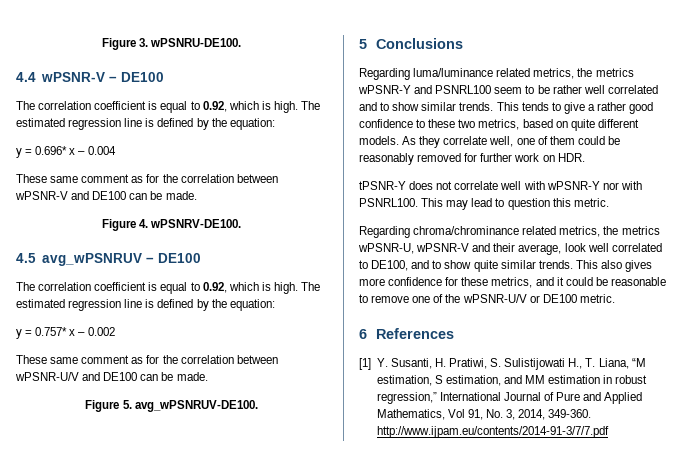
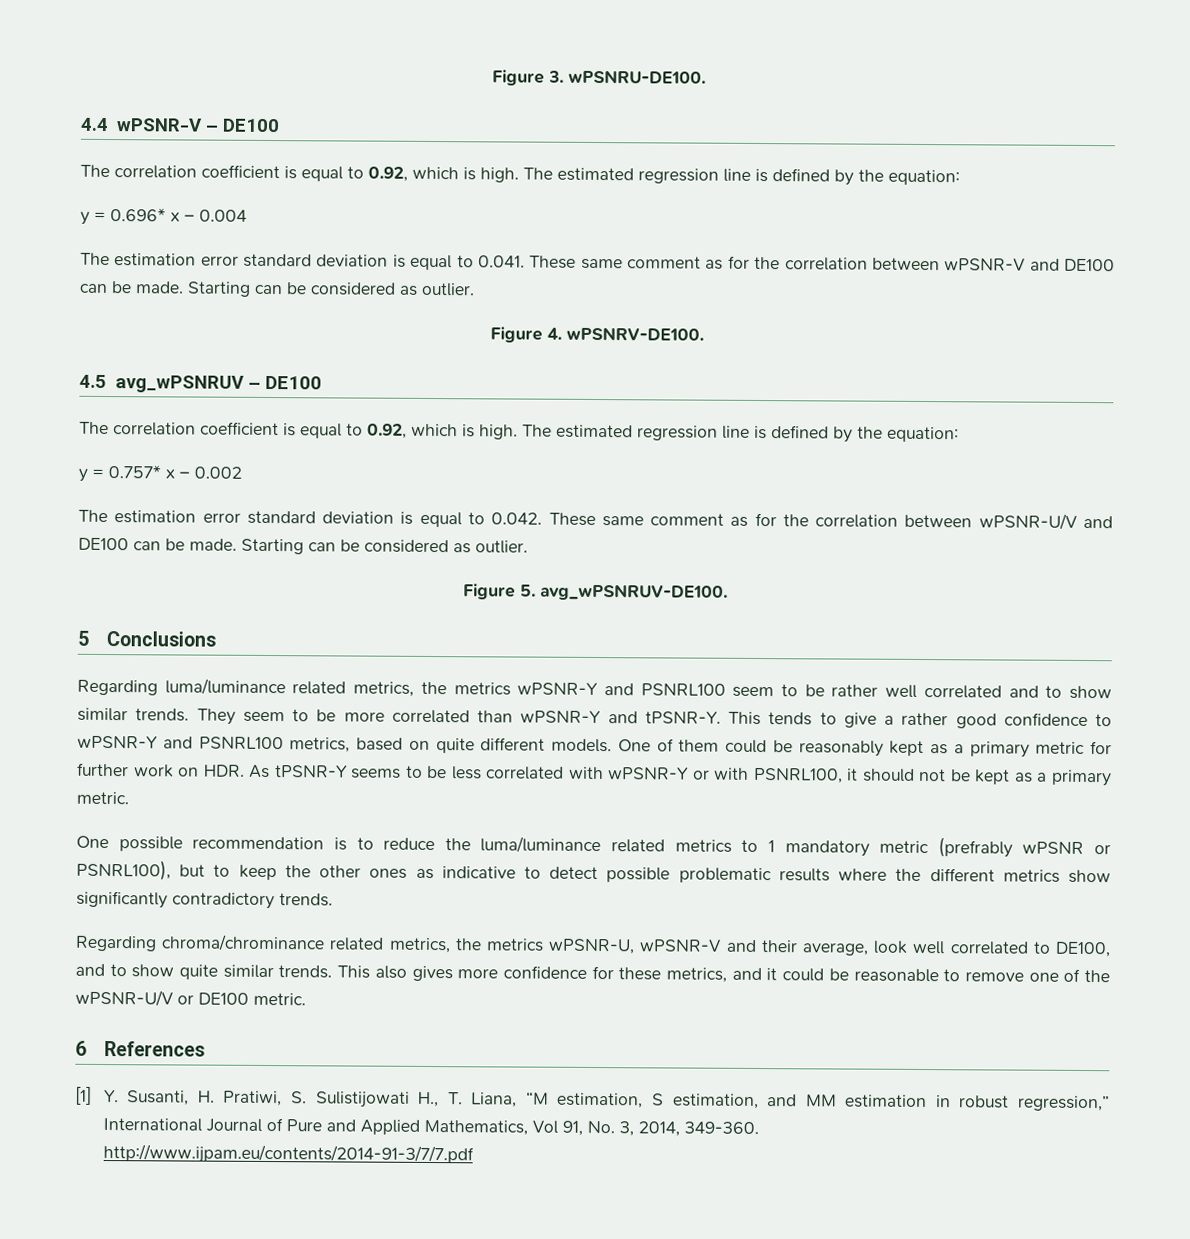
- These same comment as for the correlation between wPSNR-V and DE100 can be made.
+ The estimation error standard deviation is equal to 0.041. These same comment as for the correlation between wPSNR-V and DE100 can be made. Starting can be considered as outlier.
- These same comment as for the correlation between wPSNR-U/V and DE100 can be made.
+ The estimation error standard deviation is equal to 0.042. These same comment as for the correlation between wPSNR-U/V and DE100 can be made. Starting can be considered as outlier.
+ They seem to be more correlated than wPSNR-Y and tPSNR-Y.
- This tends to give a rather good confidence to these two metrics, based on quite different models.
+ This tends to give a rather good confidence to wPSNR-Y and PSNRL100 metrics, based on quite different models.
- As they correlate well, one of them could be reasonably removed for further work on HDR.
- tPSNR-Y does not correlate well with wPSNR-Y nor with PSNRL100. This may lead to question this metric.
+ One of them could be reasonably kept as a primary metric for further work on HDR. As tPSNR-Y seems to be less correlated with wPSNR-Y or with PSNRL100, it should not be kept as a primary metric.
+ One possible recommendation is to reduce the luma/luminance related metrics to 1 mandatory metric (prefrably wPSNR or PSNRL100), but to keep the other ones as indicative to detect possible problematic results where the different metrics show significantly contradictory trends.

